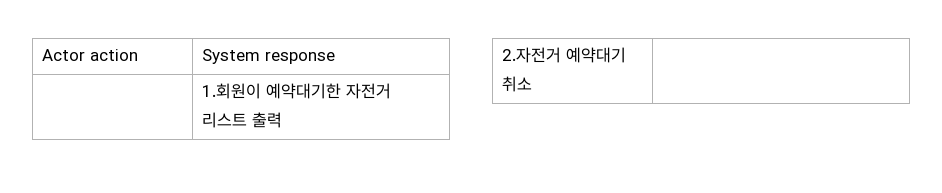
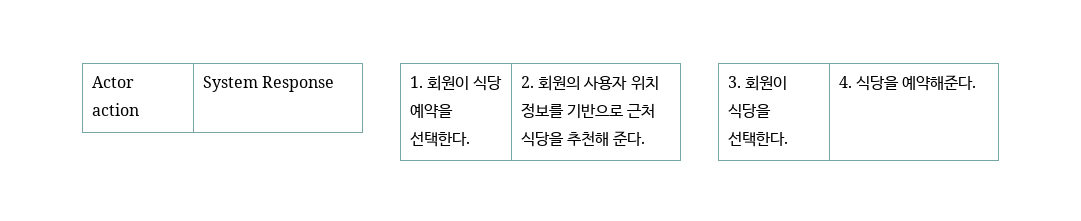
- Actor action | System response
- | 1.회원이 예약대기한 자전거 리스트 출력
- 2.자전거 예약대기 취소 |
+ Actor action | System Response
+ 1. 회원이 식당 예약을 선택한다. | 2. 회원의 사용자 위치 정보를 기반으로 근처 식당을 추천해 준다.
+ 3. 회원이 식당을 선택한다. | 4. 식당을 예약해준다.

